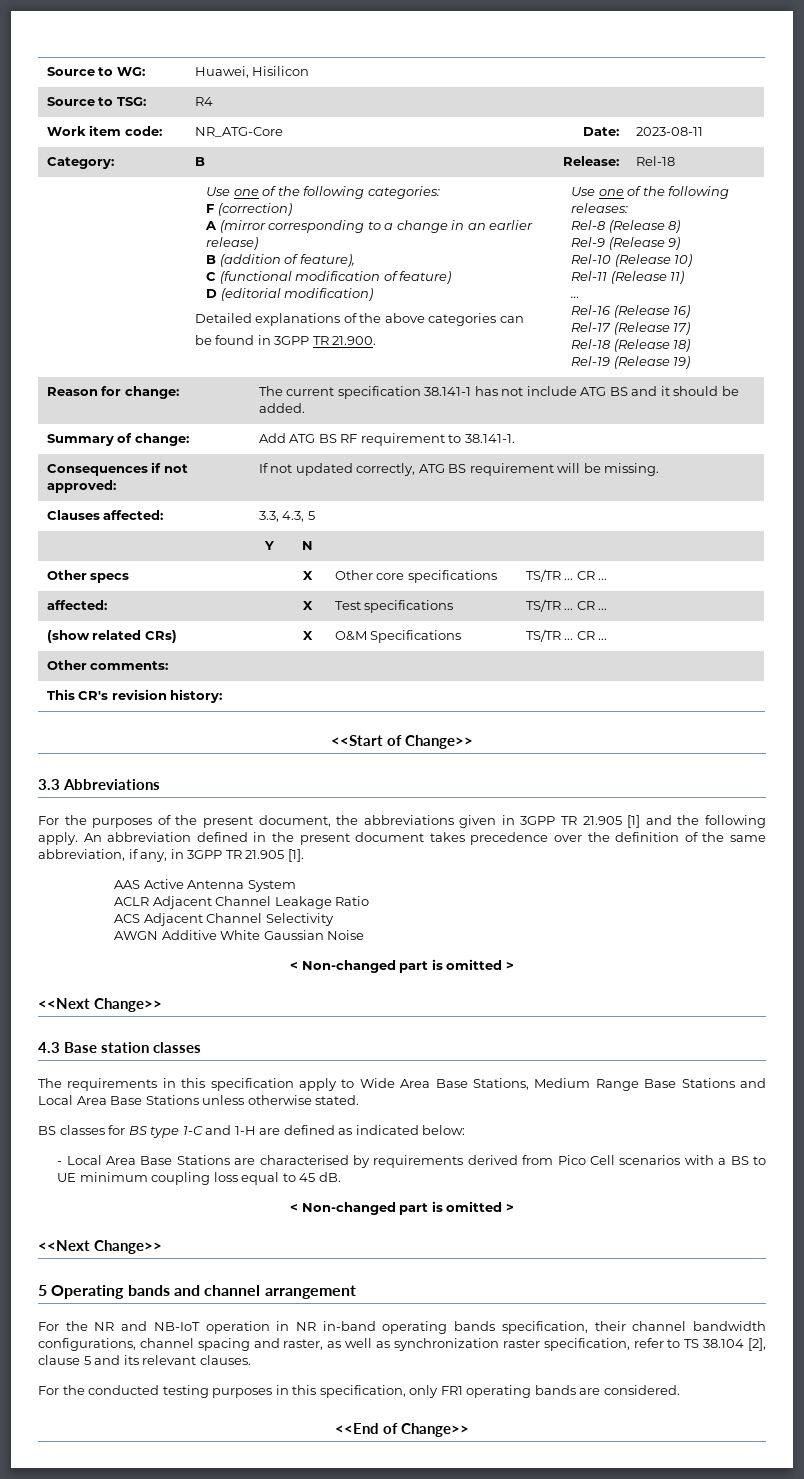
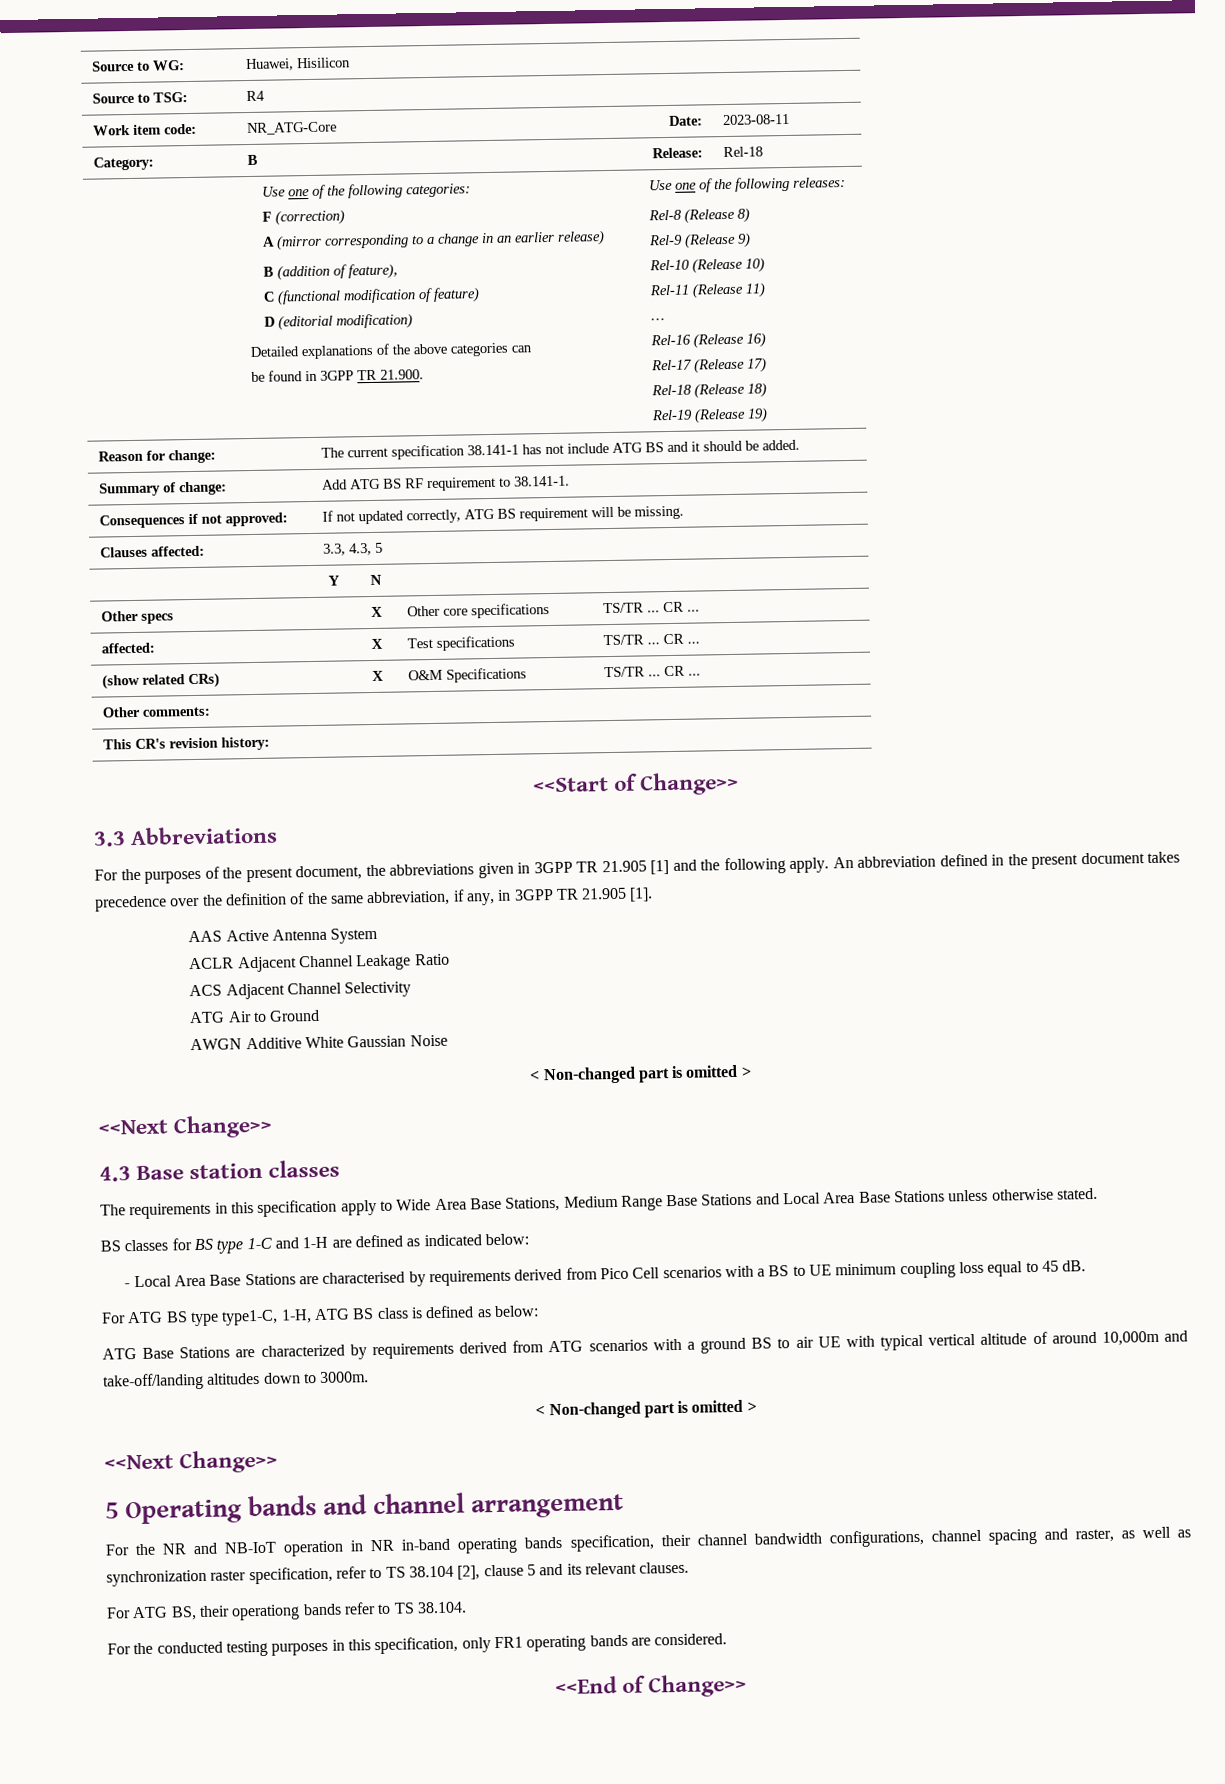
+ ATG Air to Ground
+ For ATG BS type type1-C, 1-H, ATG BS class is defined as below:
+ ATG Base Stations are characterized by requirements derived from ATG scenarios with a ground BS to air UE with typical vertical altitude of around 10,000m and take-off/landing altitudes down to 3000m.
+ For ATG BS, their operationg bands refer to TS 38.104.

